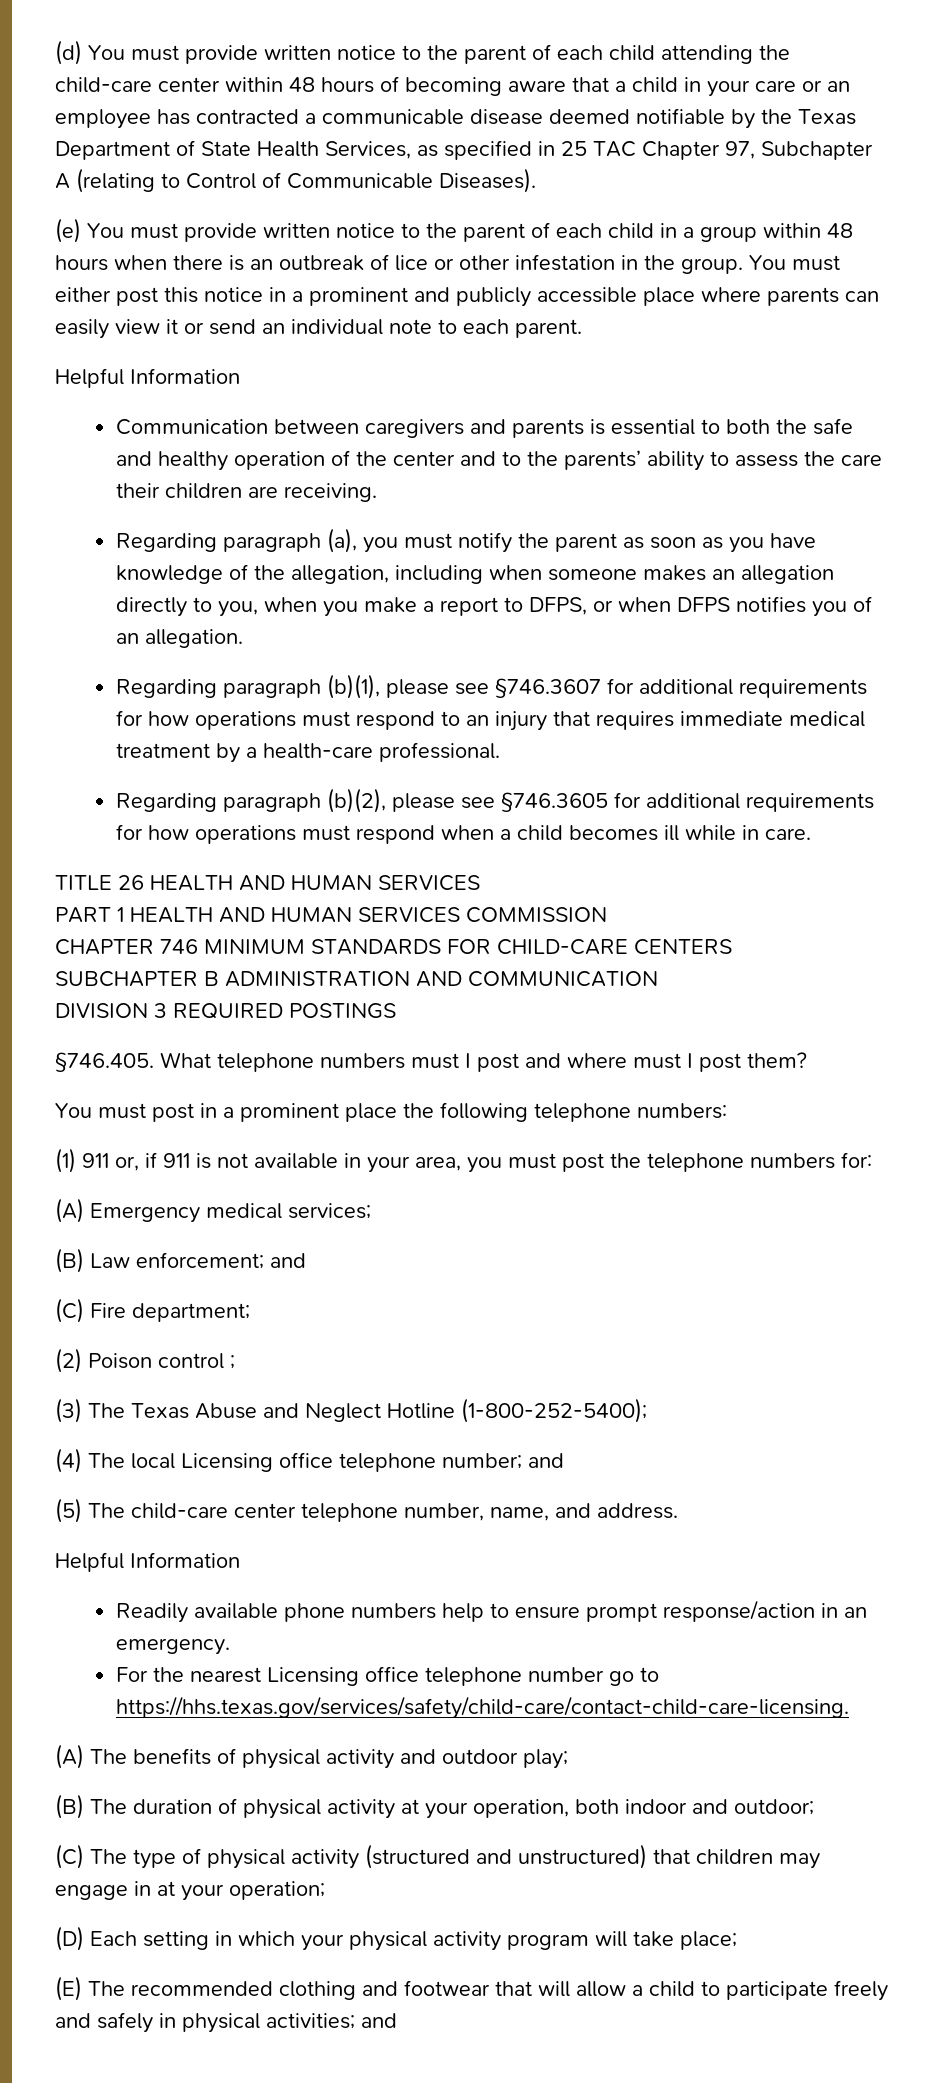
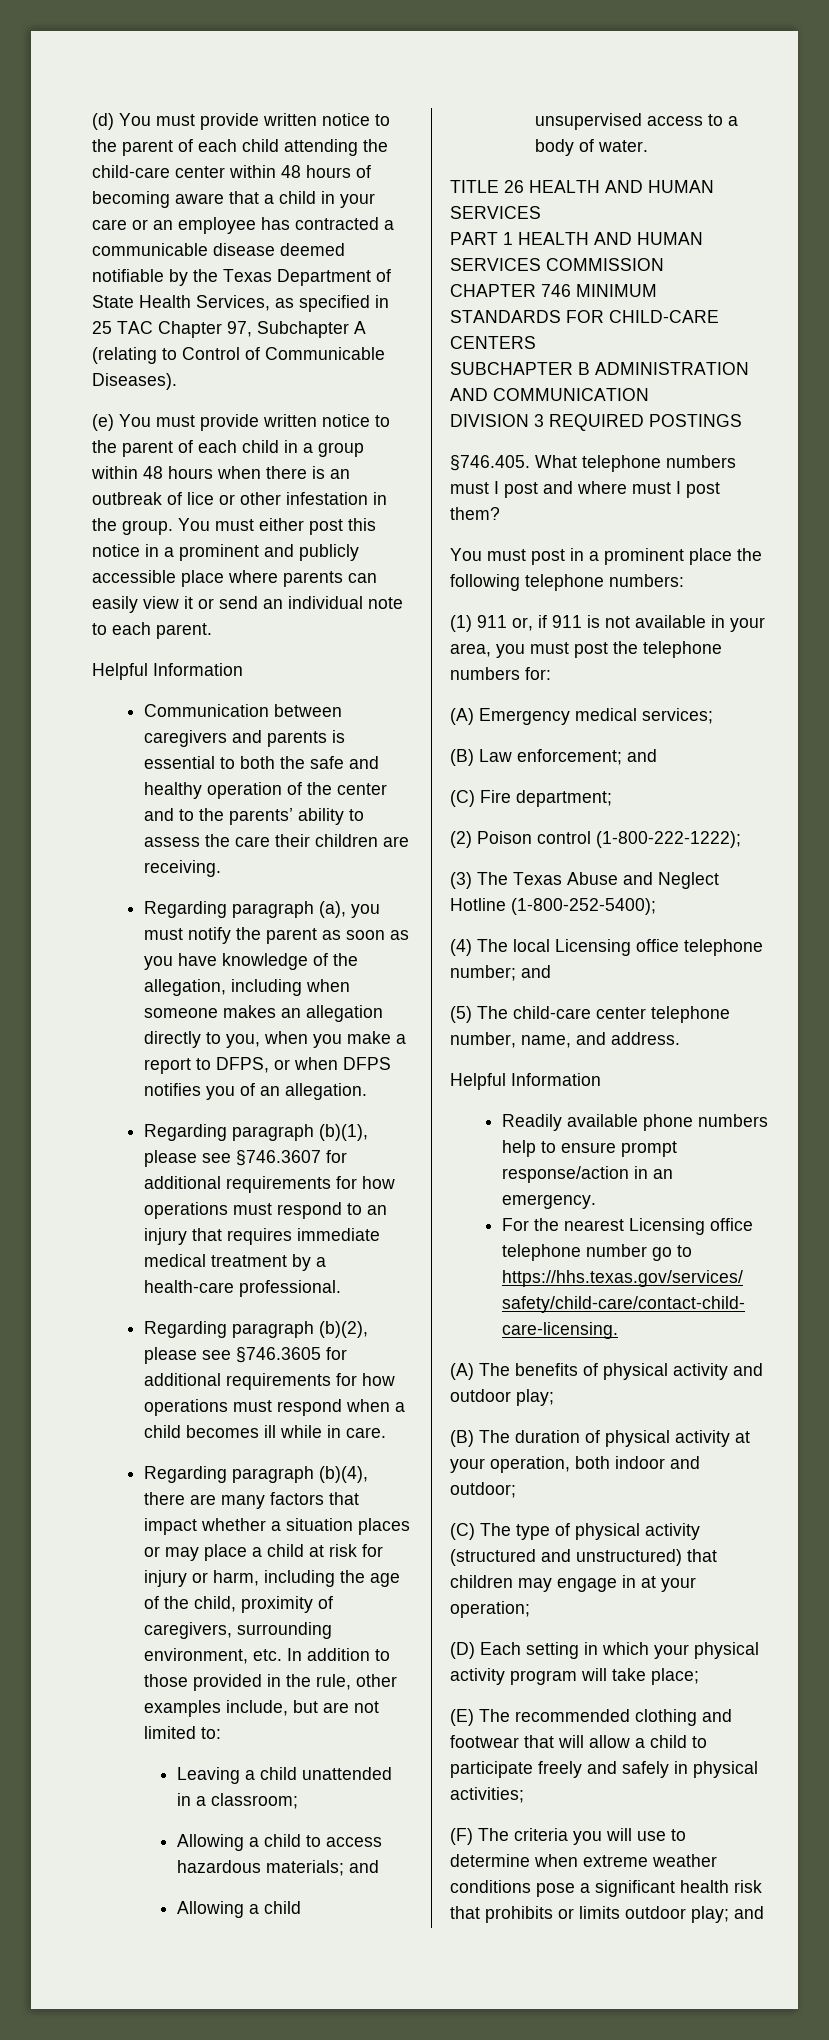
+ Regarding paragraph (b)(4), there are many factors that impact whether a situation places or may place a child at risk for injury or harm, including the age of the child, proximity of caregivers, surrounding environment, etc. In addition to those provided in the rule, other examples include, but are not limited to:
+ Leaving a child unattended in a classroom;
+ Allowing a child to access hazardous materials; and
+ Allowing a child unsupervised access to a body of water.
- (2) Poison control ;
+ (2) Poison control (1-800-222-1222);
- (E) The recommended clothing and footwear that will allow a child to participate freely and safely in physical activities; and
+ (E) The recommended clothing and footwear that will allow a child to participate freely and safely in physical activities;
+ (F) The criteria you will use to determine when extreme weather conditions pose a significant health risk that prohibits or limits outdoor play; and

